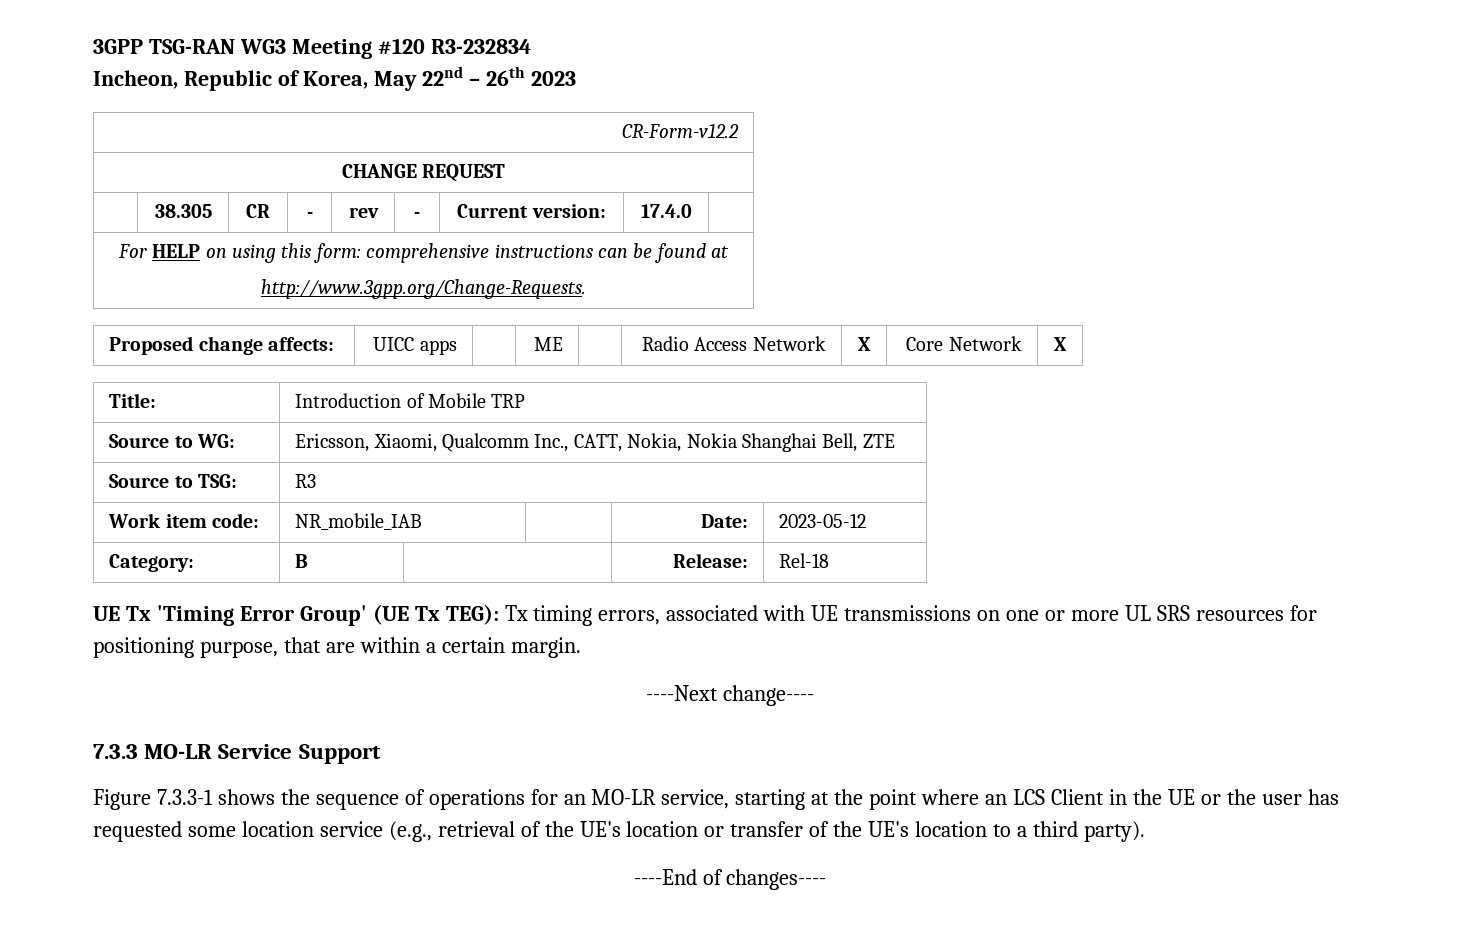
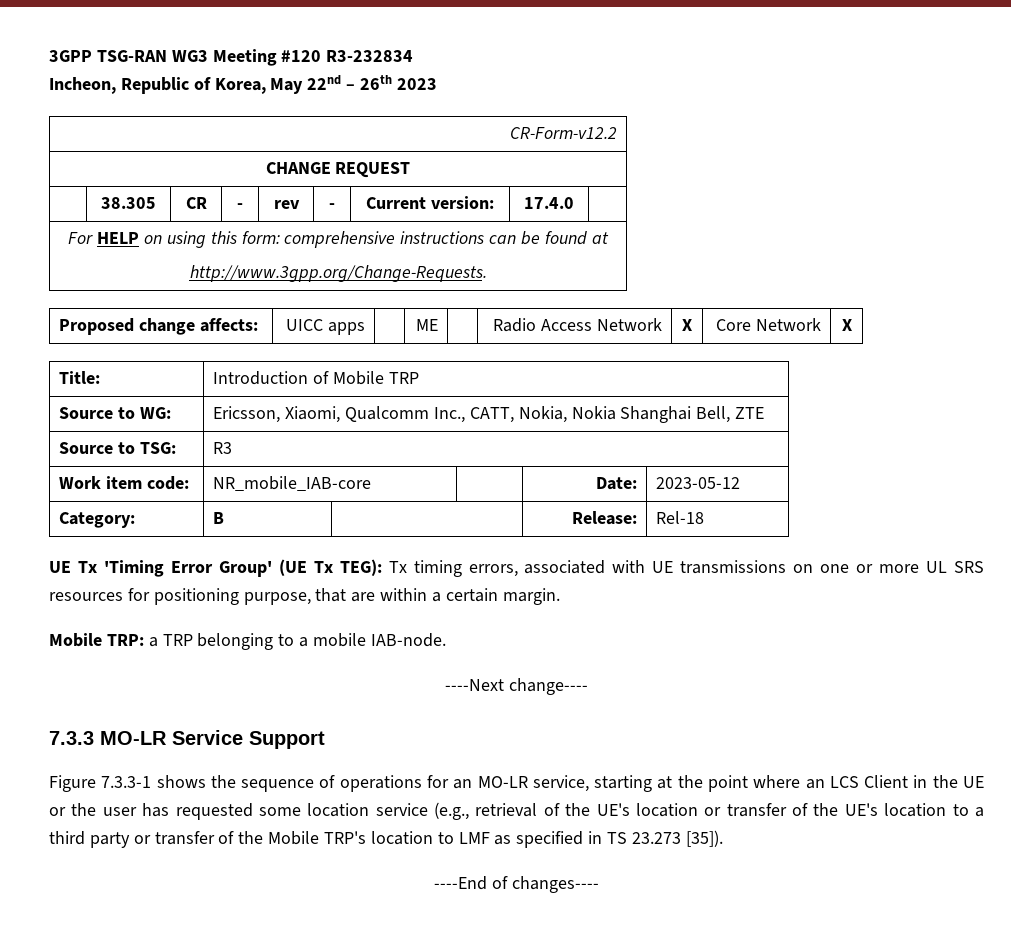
- Work item code: | NR_mobile_IAB | | Date: | 2023-05-12
+ Work item code: | NR_mobile_IAB-core | | Date: | 2023-05-12
+ Mobile TRP: a TRP belonging to a mobile IAB-node.
- Figure 7.3.3-1 shows the sequence of operations for an MO-LR service, starting at the point where an LCS Client in the UE or the user has requested some location service (e.g., retrieval of the UE's location or transfer of the UE's location to a third party).
+ Figure 7.3.3-1 shows the sequence of operations for an MO-LR service, starting at the point where an LCS Client in the UE or the user has requested some location service (e.g., retrieval of the UE's location or transfer of the UE's location to a third party or transfer of the Mobile TRP's location to LMF as specified in TS 23.273 [35]).

